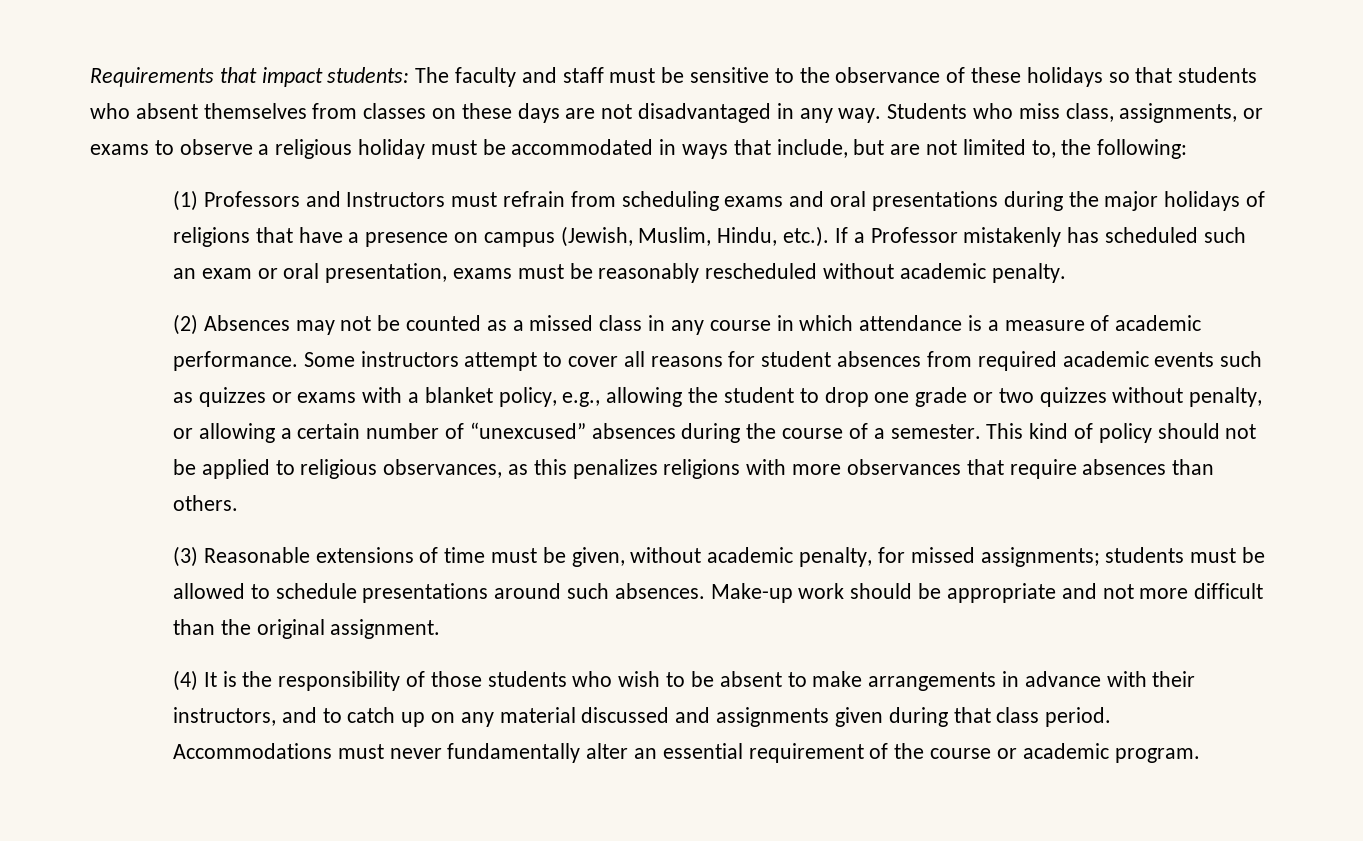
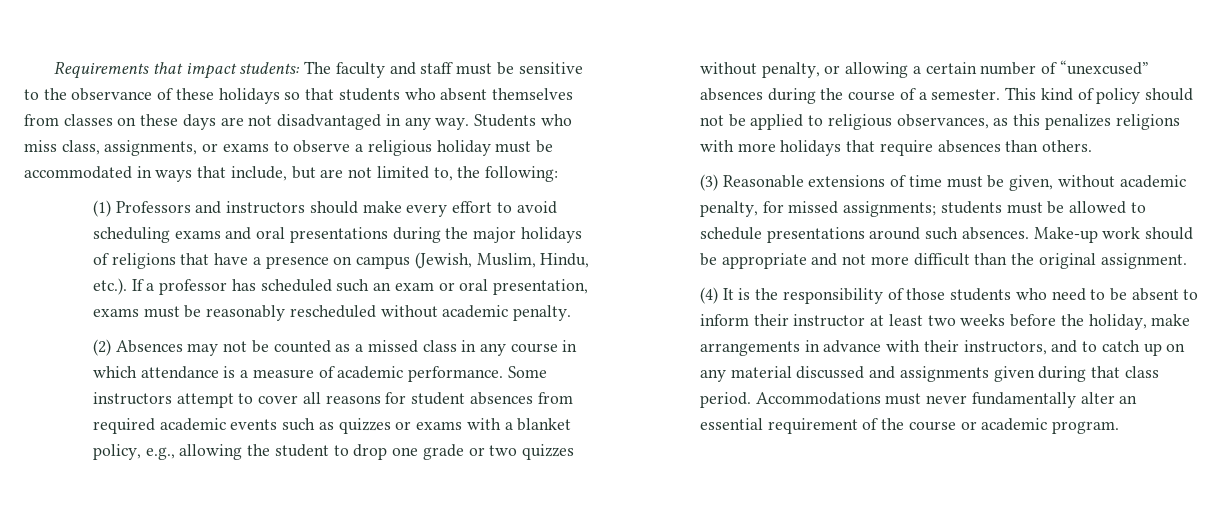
- (1) Professors and Instructors must refrain from scheduling exams and oral presentations during the major holidays of religions that have a presence on campus (Jewish, Muslim, Hindu, etc.). If a Professor mistakenly has scheduled such an exam or oral presentation, exams must be reasonably rescheduled without academic penalty.
+ (1) Professors and instructors should make every effort to avoid scheduling exams and oral presentations during the major holidays of religions that have a presence on campus (Jewish, Muslim, Hindu, etc.). If a professor has scheduled such an exam or oral presentation, exams must be reasonably rescheduled without academic penalty.
- This kind of policy should not be applied to religious observances, as this penalizes religions with more observances that require absences than others.
+ This kind of policy should not be applied to religious observances, as this penalizes religions with more holidays that require absences than others.
- (4) It is the responsibility of those students who wish to be absent to make arrangements in advance with their instructors, and to catch up on any material discussed and assignments given during that class period.
+ (4) It is the responsibility of those students who need to be absent to inform their instructor at least two weeks before the holiday, make arrangements in advance with their instructors, and to catch up on any material discussed and assignments given during that class period.

